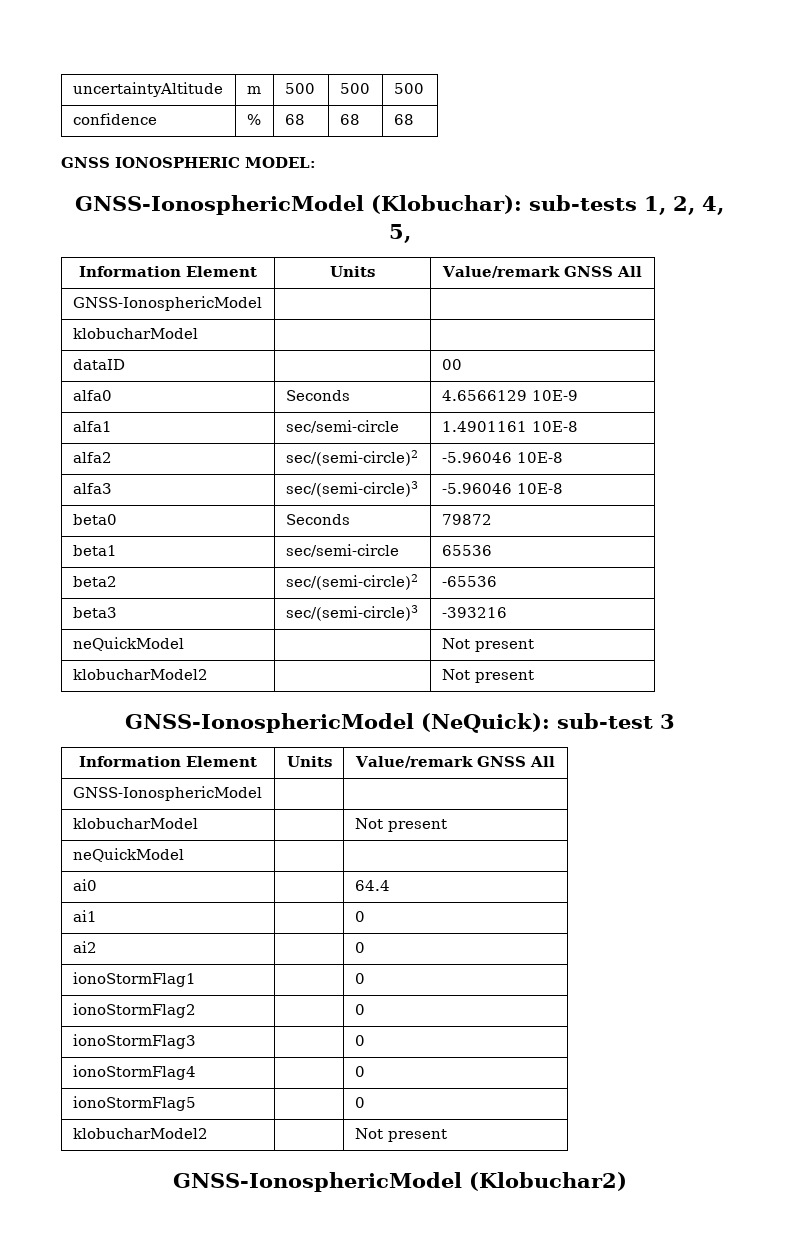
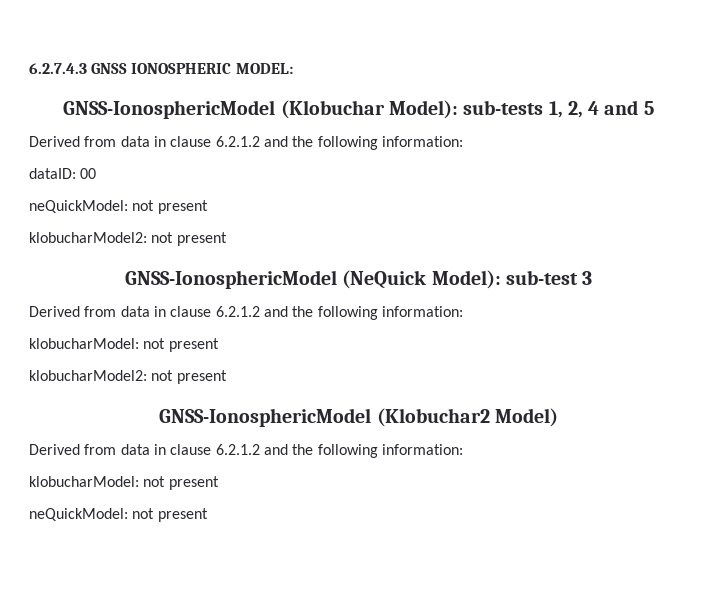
- uncertaintyAltitude | m | 500 | 500 | 500
- confidence | % | 68 | 68 | 68
- GNSS IONOSPHERIC MODEL:
+ 6.2.7.4.3 GNSS IONOSPHERIC MODEL:
- GNSS-IonosphericModel (Klobuchar): sub-tests 1, 2, 4, 5,
- Information Element | Units | Value/remark GNSS All
- GNSS-IonosphericModel | |
- klobucharModel | |
- dataID | | 00
- alfa0 | Seconds | 4.6566129 10E-9
- alfa1 | sec/semi-circle | 1.4901161 10E-8
- alfa2 | sec/(semi-circle)2 | -5.96046 10E-8
- alfa3 | sec/(semi-circle)3 | -5.96046 10E-8
- beta0 | Seconds | 79872
- beta1 | sec/semi-circle | 65536
- beta2 | sec/(semi-circle)2 | -65536
- beta3 | sec/(semi-circle)3 | -393216
- neQuickModel | | Not present
- klobucharModel2 | | Not present
- GNSS-IonosphericModel (NeQuick): sub-test 3
- Information Element | Units | Value/remark GNSS All
- GNSS-IonosphericModel | |
- klobucharModel | | Not present
- neQuickModel | |
- ai0 | | 64.4
- ai1 | | 0
- ai2 | | 0
- ionoStormFlag1 | | 0
- ionoStormFlag2 | | 0
- ionoStormFlag3 | | 0
- ionoStormFlag4 | | 0
- ionoStormFlag5 | | 0
- klobucharModel2 | | Not present
- GNSS-IonosphericModel (Klobuchar2)
+ GNSS-IonosphericModel (Klobuchar Model): sub-tests 1, 2, 4 and 5
+ Derived from data in clause 6.2.1.2 and the following information:
+ dataID: 00
+ neQuickModel: not present
+ klobucharModel2: not present
+ GNSS-IonosphericModel (NeQuick Model): sub-test 3
+ Derived from data in clause 6.2.1.2 and the following information:
+ klobucharModel: not present
+ klobucharModel2: not present
+ GNSS-IonosphericModel (Klobuchar2 Model)
+ Derived from data in clause 6.2.1.2 and the following information:
+ klobucharModel: not present
+ neQuickModel: not present

